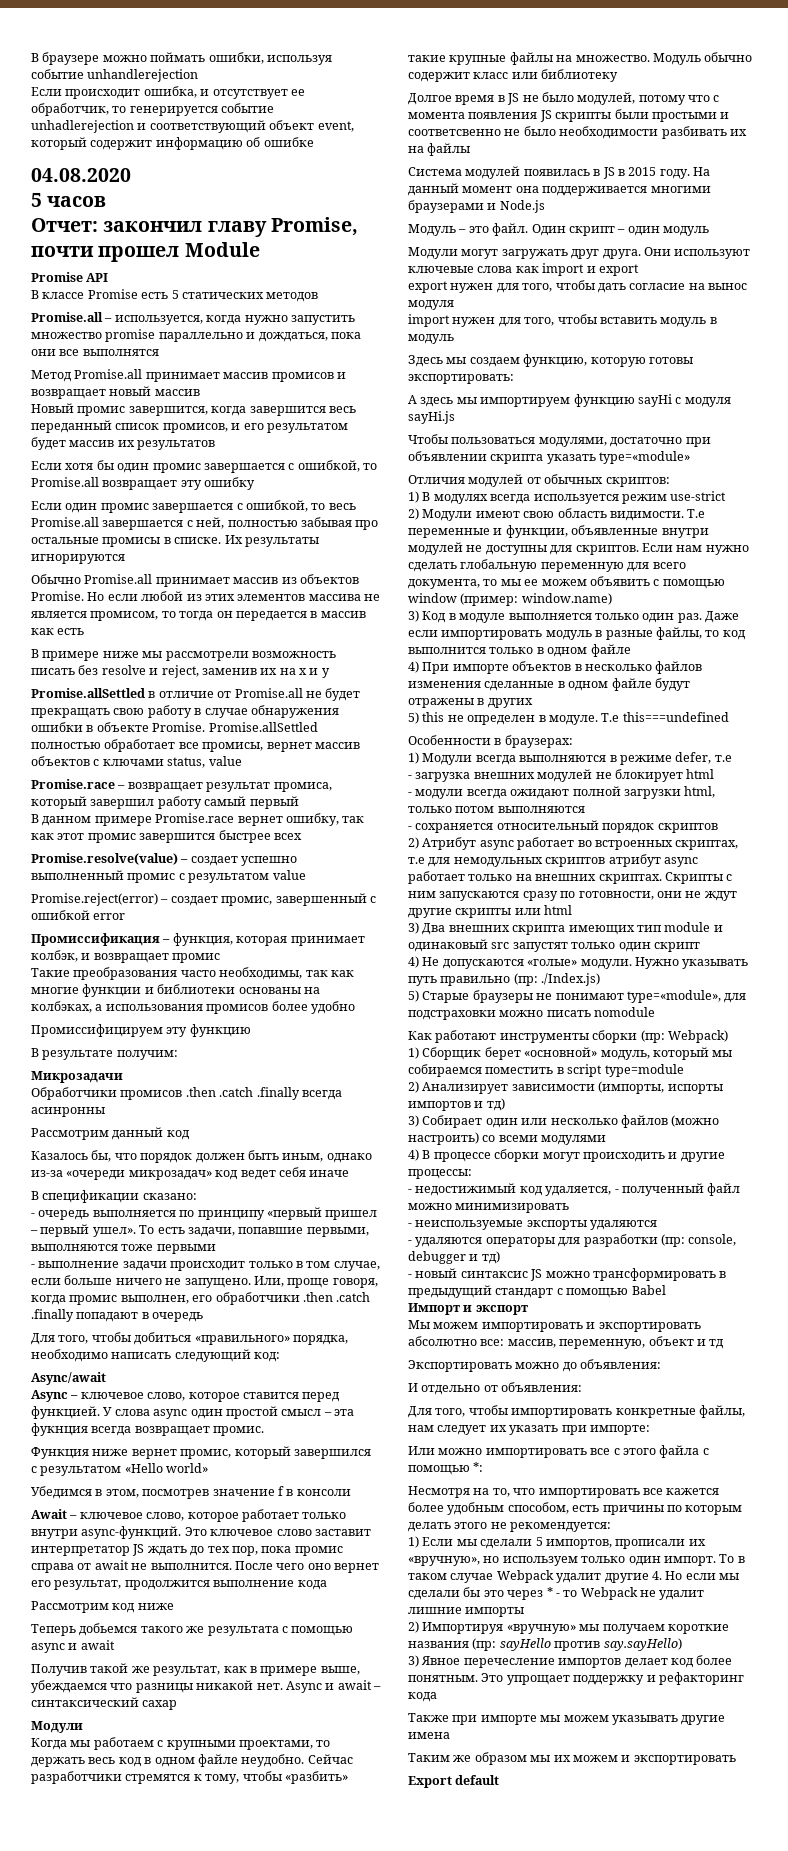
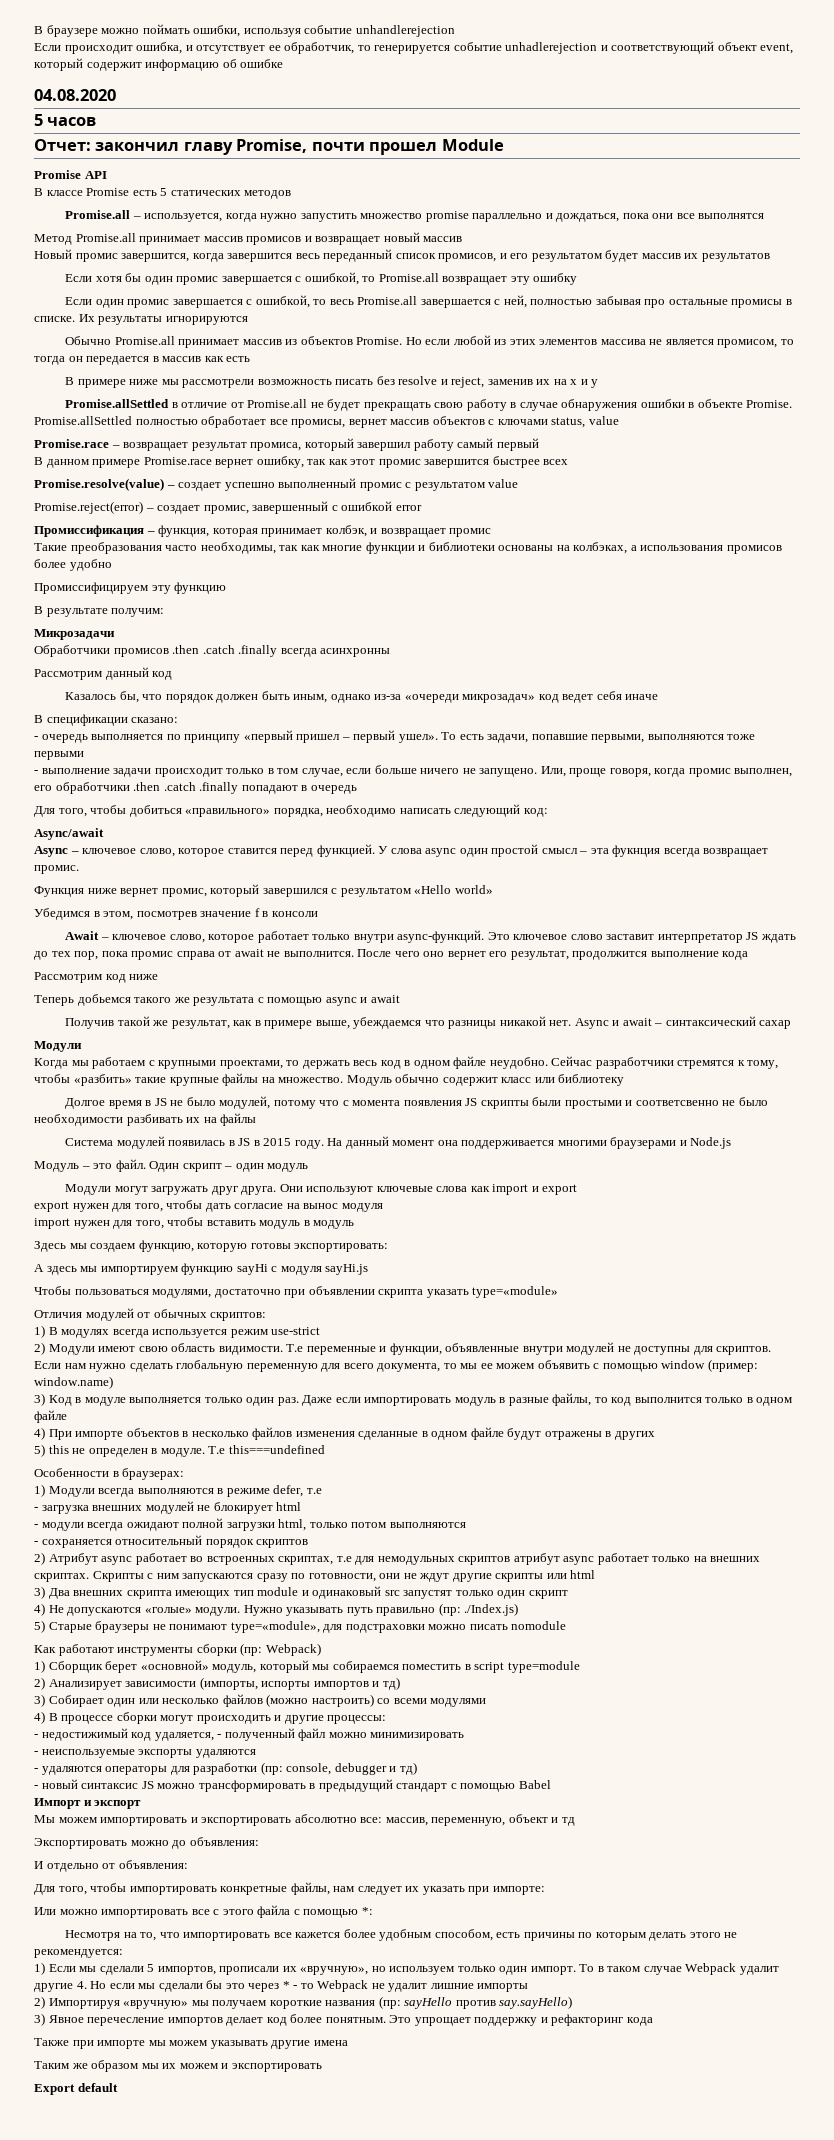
- Обработчики промисов .then .catch .finally всегда асинронны
+ Обработчики промисов .then .catch .finally всегда асинхронны

